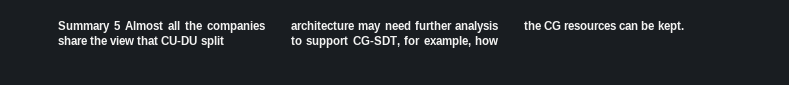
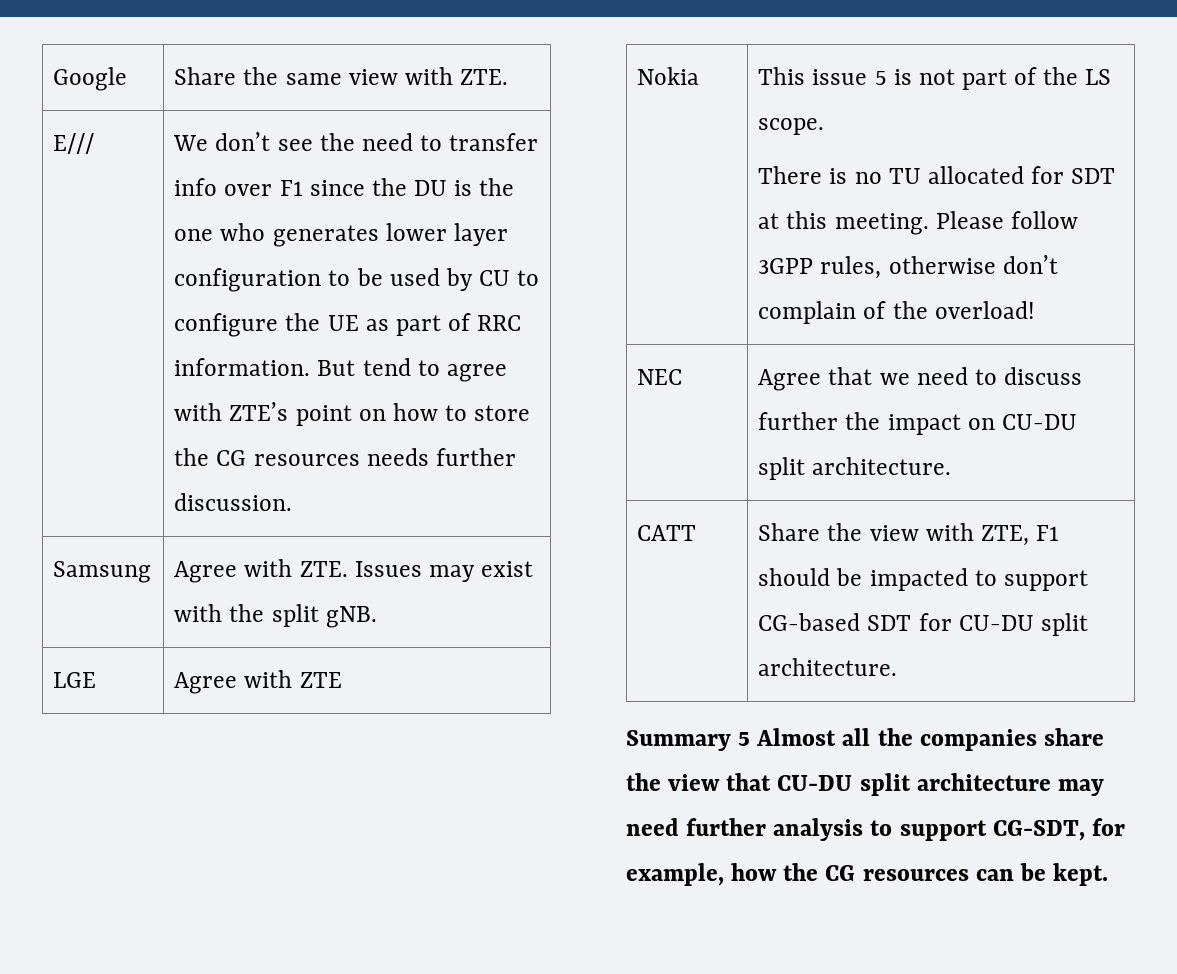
+ Google | Share the same view with ZTE.
+ E/// | We don’t see the need to transfer info over F1 since the DU is the one who generates lower layer configuration to be used by CU to configure the UE as part of RRC information. But tend to agree with ZTE’s point on how to store the CG resources needs further discussion.
+ Samsung | Agree with ZTE. Issues may exist with the split gNB.
+ LGE | Agree with ZTE
+ Nokia | This issue 5 is not part of the LS scope.
+ There is no TU allocated for SDT at this meeting. Please follow 3GPP rules, otherwise don’t complain of the overload!
+ NEC | Agree that we need to discuss further the impact on CU-DU split architecture.
+ CATT | Share the view with ZTE, F1 should be impacted to support CG-based SDT for CU-DU split architecture.

